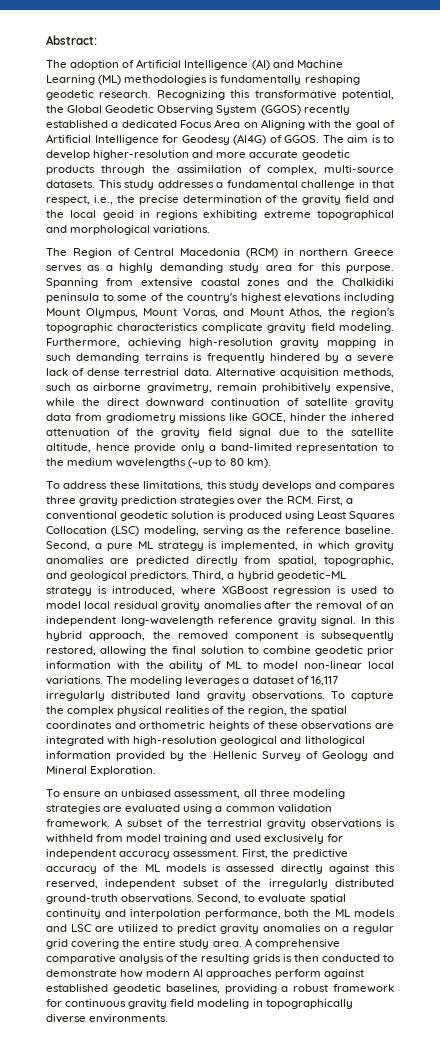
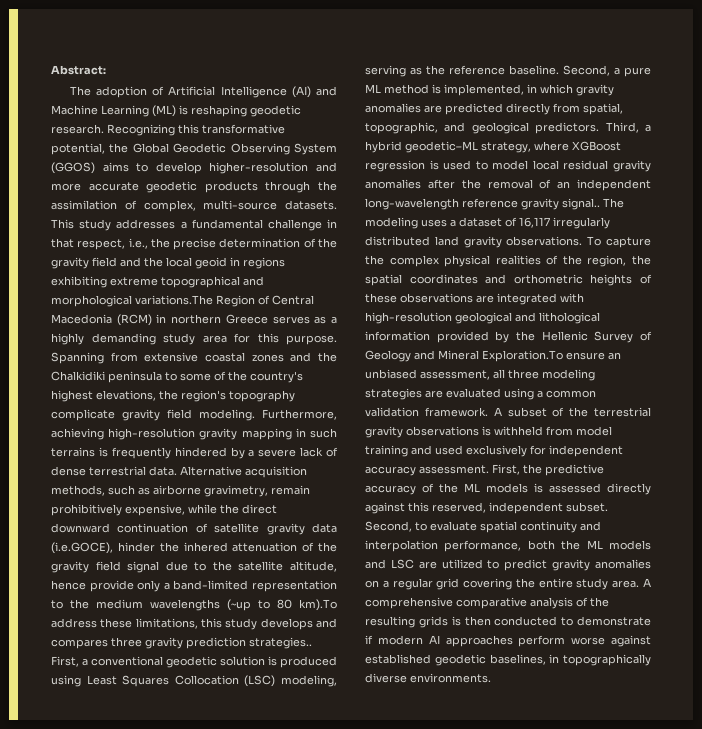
- The adoption of Artificial Intelligence (AI) and Machine Learning (ML) methodologies is fundamentally reshaping geodetic research.
+ The adoption of Artificial Intelligence (AI) and Machine Learning (ML) is reshaping geodetic research.
- Recognizing this transformative potential, the Global Geodetic Observing System (GGOS) recently established a dedicated Focus Area on Aligning with the goal of Artificial Intelligence for Geodesy (AI4G) of GGOS. The aim is to develop higher-resolution and more accurate geodetic products through the assimilation of complex, multi-source datasets.
+ Recognizing this transformative potential, the Global Geodetic Observing System (GGOS) aims to develop higher-resolution and more accurate geodetic products through the assimilation of complex, multi-source datasets.
- This study addresses a fundamental challenge in that respect, i.e., the precise determination of the gravity field and the local geoid in regions exhibiting extreme topographical and morphological variations.
- The Region of Central Macedonia (RCM) in northern Greece serves as a highly demanding study area for this purpose.
+ This study addresses a fundamental challenge in that respect, i.e., the precise determination of the gravity field and the local geoid in regions exhibiting extreme topographical and morphological variations.The Region of Central Macedonia (RCM) in northern Greece serves as a highly demanding study area for this purpose.
- Spanning from extensive coastal zones and the Chalkidiki peninsula to some of the country's highest elevations including Mount Olympus, Mount Voras, and Mount Athos, the region's topographic characteristics complicate gravity field modeling.
+ Spanning from extensive coastal zones and the Chalkidiki peninsula to some of the country's highest elevations, the region's topography complicate gravity field modeling.
- Furthermore, achieving high-resolution gravity mapping in such demanding terrains is frequently hindered by a severe lack of dense terrestrial data.
+ Furthermore, achieving high-resolution gravity mapping in such terrains is frequently hindered by a severe lack of dense terrestrial data.
- Alternative acquisition methods, such as airborne gravimetry, remain prohibitively expensive, while the direct downward continuation of satellite gravity data from gradiometry missions like GOCE, hinder the inhered attenuation of the gravity field signal due to the satellite altitude, hence provide only a band-limited representation to the medium wavelengths (~up to 80 km).
- To address these limitations, this study develops and compares three gravity prediction strategies over the RCM. First, a conventional geodetic solution is produced using Least Squares Collocation (LSC) modeling, serving as the reference baseline.
+ Alternative acquisition methods, such as airborne gravimetry, remain prohibitively expensive, while the direct downward continuation of satellite gravity data (i.e.GOCE), hinder the inhered attenuation of the gravity field signal due to the satellite altitude, hence provide only a band-limited representation to the medium wavelengths (~up to 80 km).To address these limitations, this study develops and compares three gravity prediction strategies.. First, a conventional geodetic solution is produced using Least Squares Collocation (LSC) modeling, serving as the reference baseline.
- Second, a pure ML strategy is implemented, in which gravity anomalies are predicted directly from spatial, topographic, and geological predictors.
+ Second, a pure ML method is implemented, in which gravity anomalies are predicted directly from spatial, topographic, and geological predictors.
- Third, a hybrid geodetic–ML strategy is introduced, where XGBoost regression is used to model local residual gravity anomalies after the removal of an independent long-wavelength reference gravity signal. In this hybrid approach, the removed component is subsequently restored, allowing the final solution to combine geodetic prior information with the ability of ML to model non-linear local variations.
+ Third, a hybrid geodetic–ML strategy, where XGBoost regression is used to model local residual gravity anomalies after the removal of an independent long-wavelength reference gravity signal..
- The modeling leverages a dataset of 16,117 irregularly distributed land gravity observations.
+ The modeling uses a dataset of 16,117 irregularly distributed land gravity observations.
- To capture the complex physical realities of the region, the spatial coordinates and orthometric heights of these observations are integrated with high-resolution geological and lithological information provided by the Hellenic Survey of Geology and Mineral Exploration.
- To ensure an unbiased assessment, all three modeling strategies are evaluated using a common validation framework.
+ To capture the complex physical realities of the region, the spatial coordinates and orthometric heights of these observations are integrated with high-resolution geological and lithological information provided by the Hellenic Survey of Geology and Mineral Exploration.To ensure an unbiased assessment, all three modeling strategies are evaluated using a common validation framework.
- First, the predictive accuracy of the ML models is assessed directly against this reserved, independent subset of the irregularly distributed ground-truth observations.
+ First, the predictive accuracy of the ML models is assessed directly against this reserved, independent subset.
- A comprehensive comparative analysis of the resulting grids is then conducted to demonstrate how modern AI approaches perform against established geodetic baselines, providing a robust framework for continuous gravity field modeling in topographically diverse environments.
+ A comprehensive comparative analysis of the resulting grids is then conducted to demonstrate if modern AI approaches perform worse against established geodetic baselines, in topographically diverse environments.

